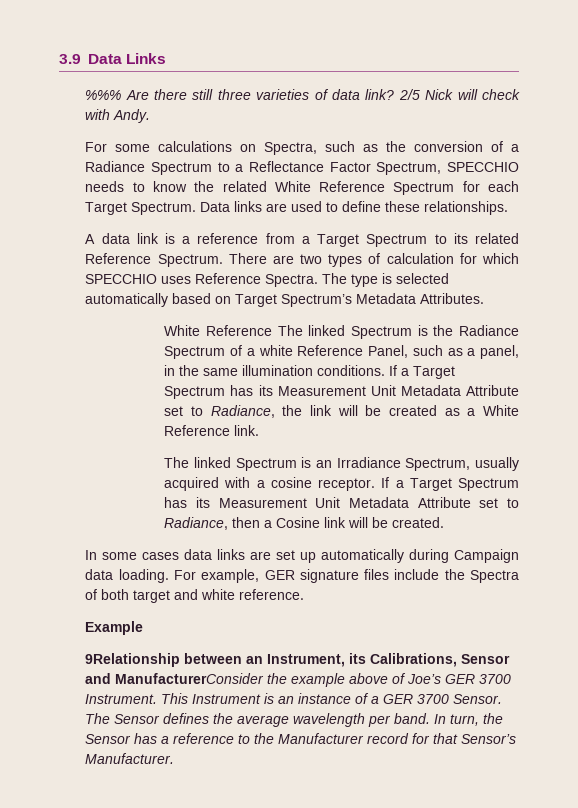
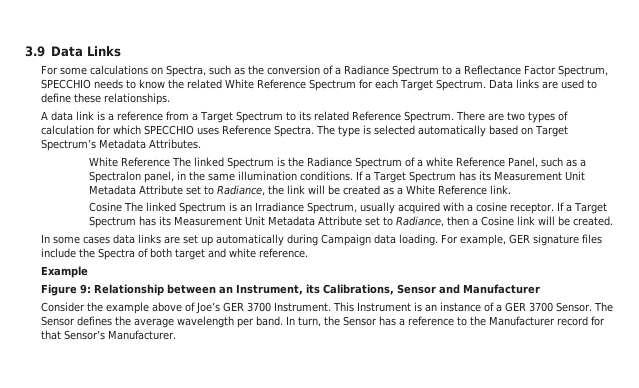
- %%% Are there still three varieties of data link? 2/5 Nick will check with Andy.
- White Reference The linked Spectrum is the Radiance Spectrum of a white Reference Panel, such as a panel, in the same illumination conditions.
+ White Reference The linked Spectrum is the Radiance Spectrum of a white Reference Panel, such as a Spectralon panel, in the same illumination conditions.
- The linked Spectrum is an Irradiance Spectrum, usually acquired with a cosine receptor.
+ Cosine The linked Spectrum is an Irradiance Spectrum, usually acquired with a cosine receptor.
- 9Relationship between an Instrument, its Calibrations, Sensor and ManufacturerConsider the example above of Joe’s GER 3700 Instrument.
+ Figure 9: Relationship between an Instrument, its Calibrations, Sensor and Manufacturer
+ Consider the example above of Joe’s GER 3700 Instrument.

